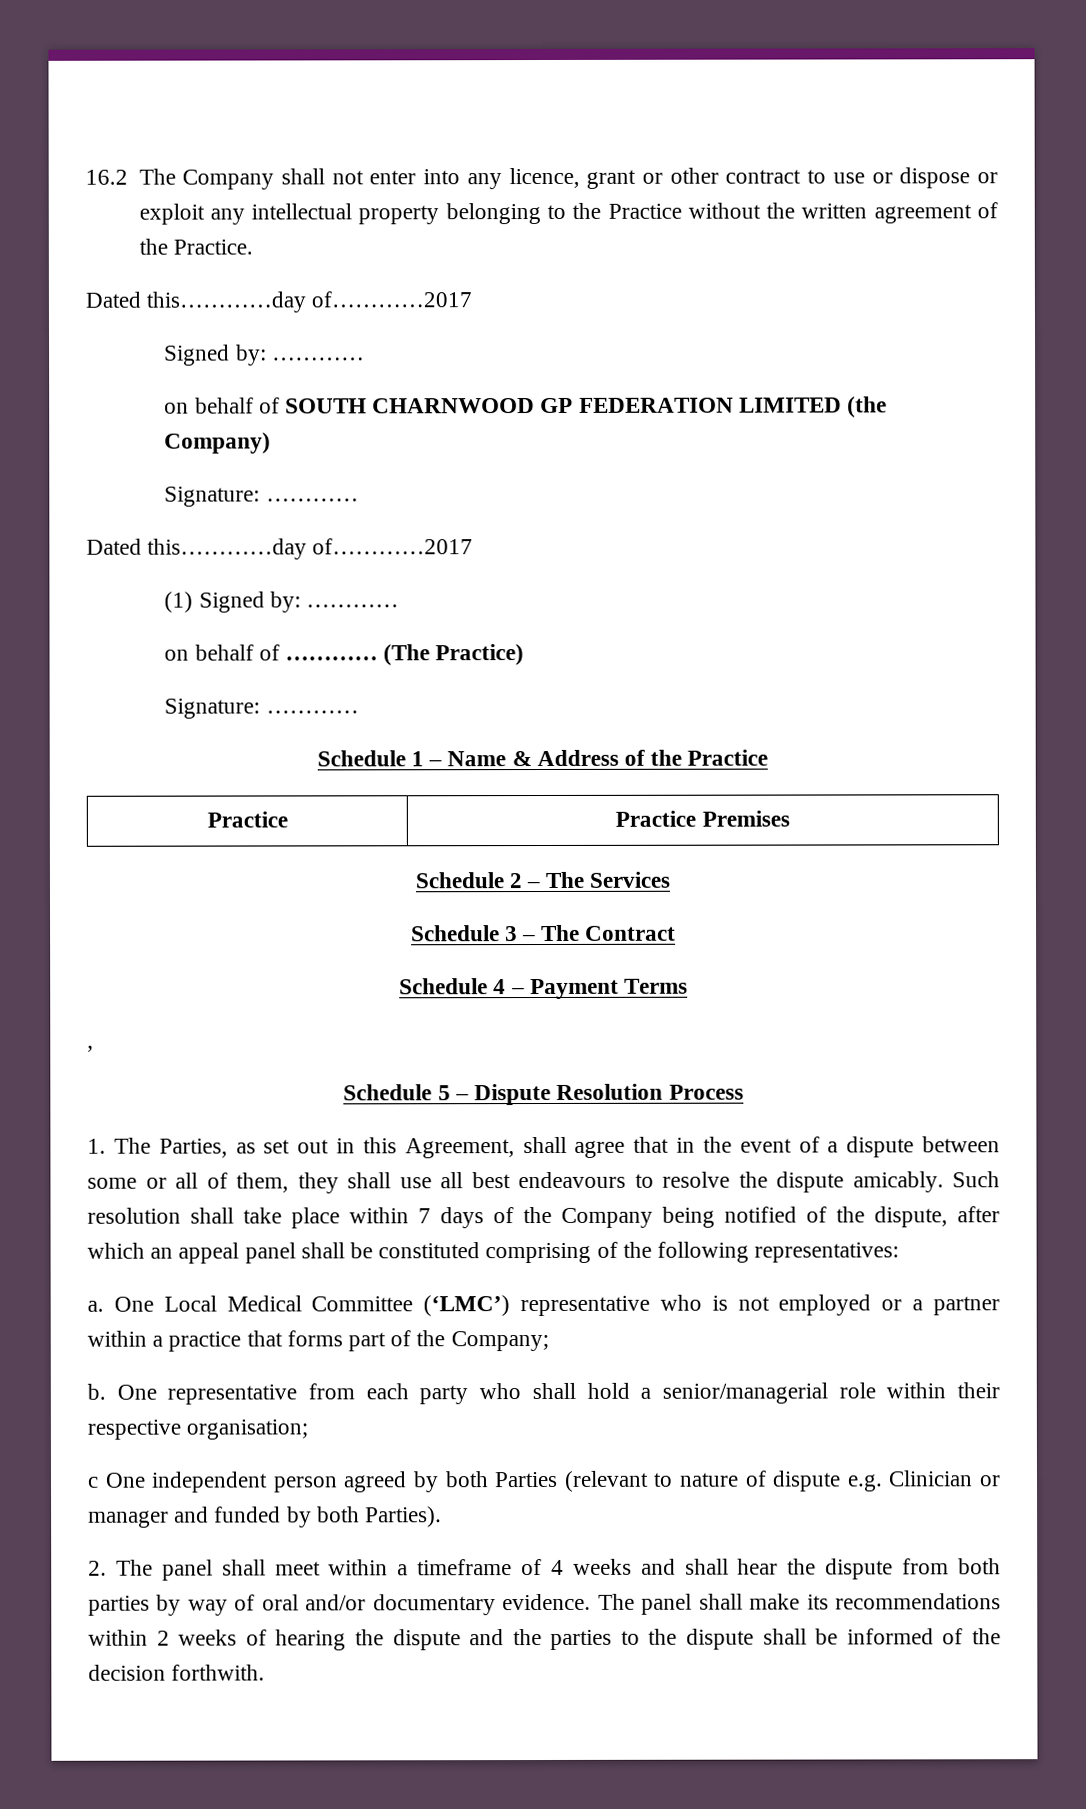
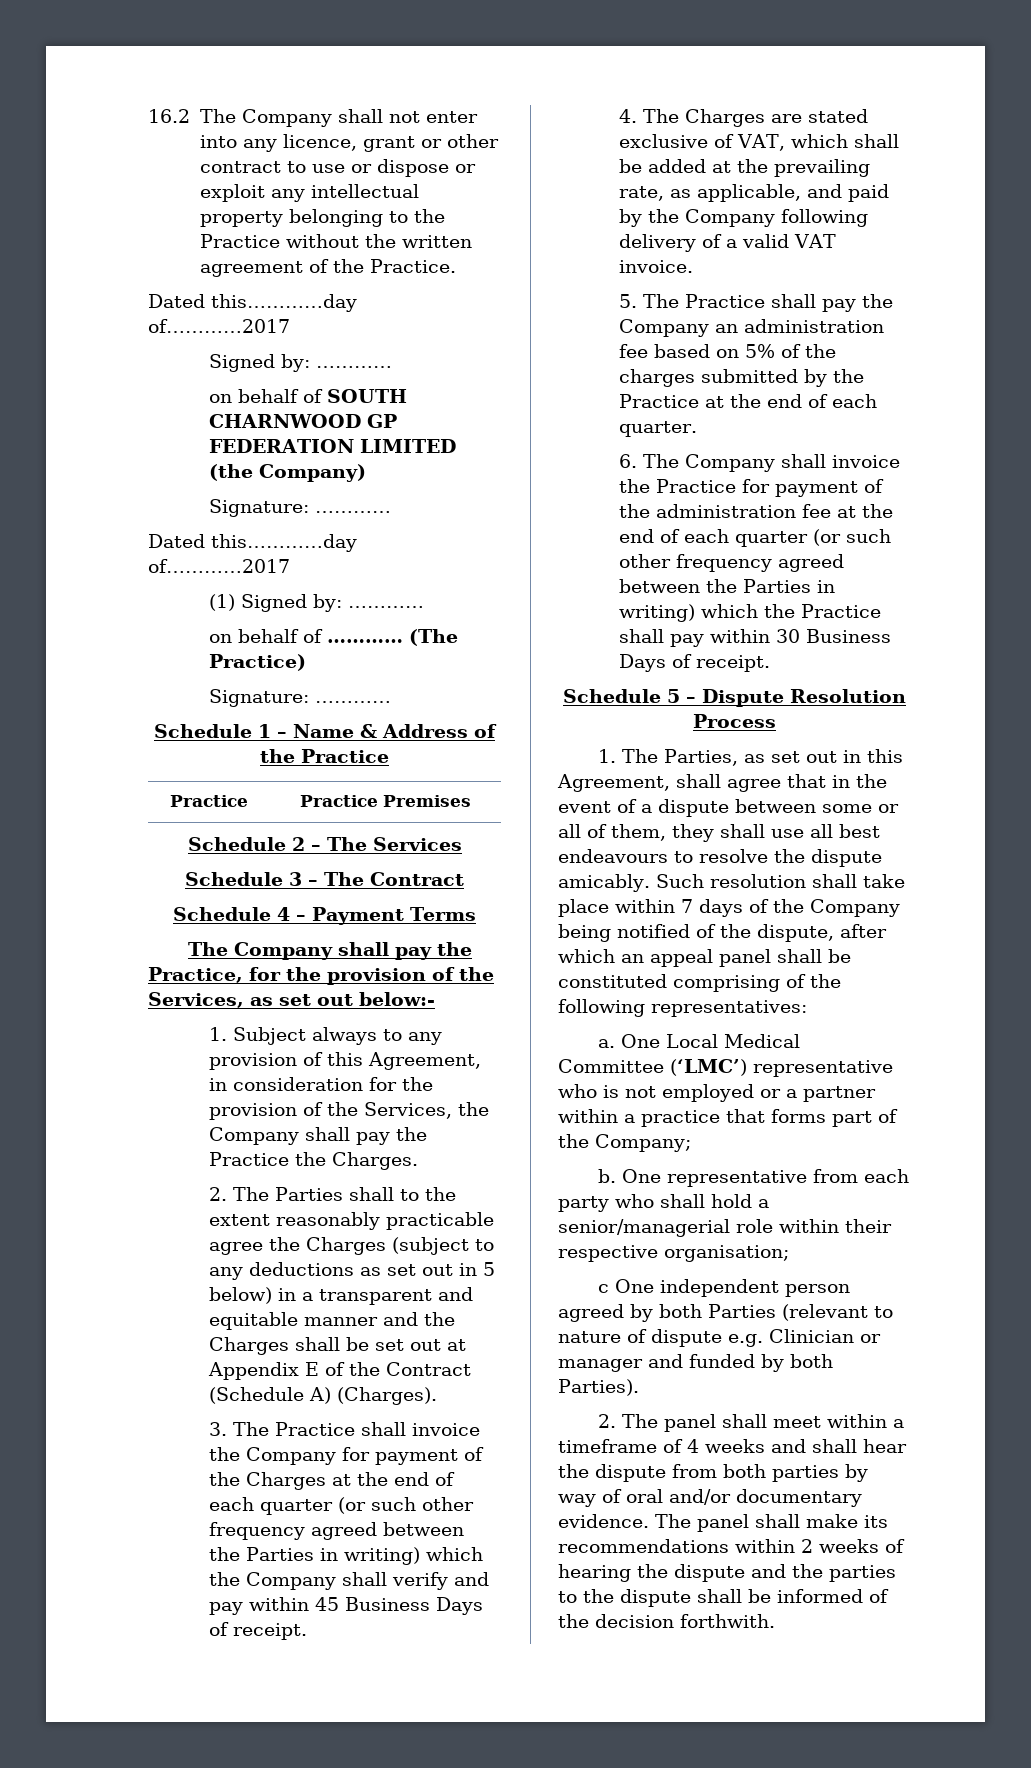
- ,
+ The Company shall pay the Practice, for the provision of the Services, as set out below:-
+ 1. Subject always to any provision of this Agreement, in consideration for the provision of the Services, the Company shall pay the Practice the Charges.
+ 2. The Parties shall to the extent reasonably practicable agree the Charges (subject to any deductions as set out in 5 below) in a transparent and equitable manner and the Charges shall be set out at Appendix E of the Contract (Schedule A) (Charges).
+ 3. The Practice shall invoice the Company for payment of the Charges at the end of each quarter (or such other frequency agreed between the Parties in writing) which the Company shall verify and pay within 45 Business Days of receipt.
+ 4. The Charges are stated exclusive of VAT, which shall be added at the prevailing rate, as applicable, and paid by the Company following delivery of a valid VAT invoice.
+ 5. The Practice shall pay the Company an administration fee based on 5% of the charges submitted by the Practice at the end of each quarter.
+ 6. The Company shall invoice the Practice for payment of the administration fee at the end of each quarter (or such other frequency agreed between the Parties in writing) which the Practice shall pay within 30 Business Days of receipt.

